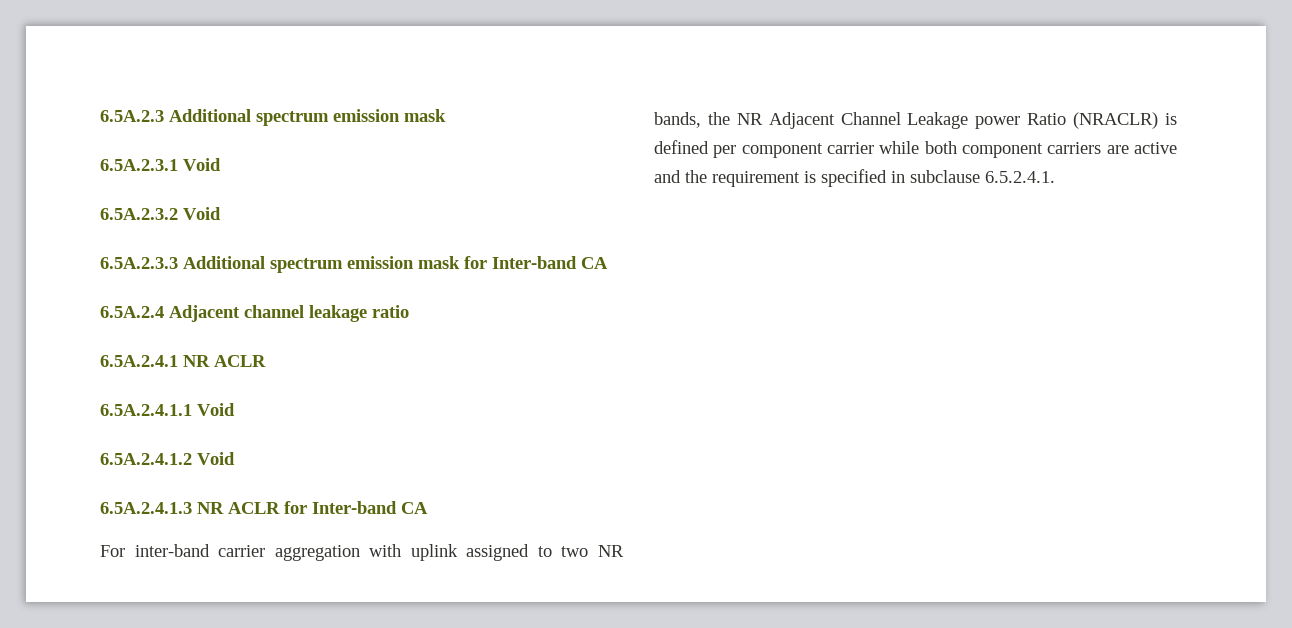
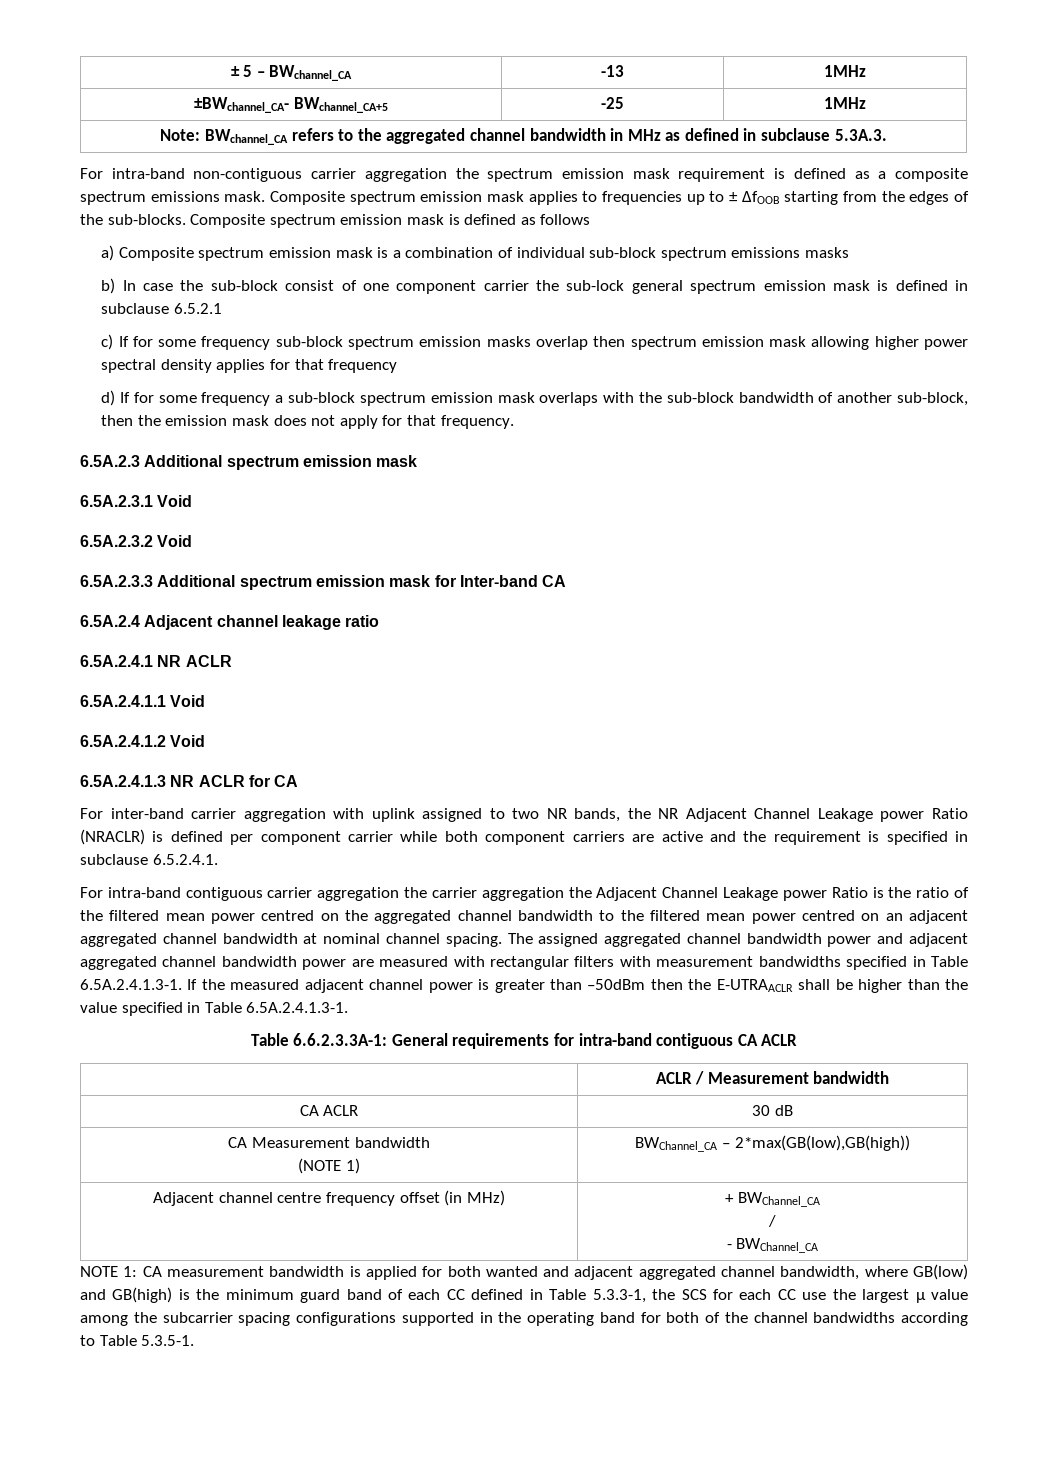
+ ± 5 – BWchannel_CA | -13 | 1MHz
+ ±BWchannel_CA- BWchannel_CA+5 | -25 | 1MHz
+ Note: BWchannel_CA refers to the aggregated channel bandwidth in MHz as defined in subclause 5.3A.3.
+ For intra-band non-contiguous carrier aggregation the spectrum emission mask requirement is defined as a composite spectrum emissions mask. Composite spectrum emission mask applies to frequencies up to ± ΔfOOB starting from the edges of the sub-blocks. Composite spectrum emission mask is defined as follows
+ a) Composite spectrum emission mask is a combination of individual sub-block spectrum emissions masks
+ b) In case the sub-block consist of one component carrier the sub-lock general spectrum emission mask is defined in subclause 6.5.2.1
+ c) If for some frequency sub-block spectrum emission masks overlap then spectrum emission mask allowing higher power spectral density applies for that frequency
+ d) If for some frequency a sub-block spectrum emission mask overlaps with the sub-block bandwidth of another sub-block, then the emission mask does not apply for that frequency.
- 6.5A.2.4.1.3 NR ACLR for Inter-band CA
+ 6.5A.2.4.1.3 NR ACLR for CA
+ For intra-band contiguous carrier aggregation the carrier aggregation the Adjacent Channel Leakage power Ratio is the ratio of the filtered mean power centred on the aggregated channel bandwidth to the filtered mean power centred on an adjacent aggregated channel bandwidth at nominal channel spacing. The assigned aggregated channel bandwidth power and adjacent aggregated channel bandwidth power are measured with rectangular filters with measurement bandwidths specified in Table 6.5A.2.4.1.3-1. If the measured adjacent channel power is greater than –50dBm then the E-UTRAACLR shall be higher than the value specified in Table 6.5A.2.4.1.3-1.
+ Table 6.6.2.3.3A-1: General requirements for intra-band contiguous CA ACLR
+ | ACLR / Measurement bandwidth
+ CA ACLR | 30 dB
+ CA Measurement bandwidth
+ (NOTE 1) | BWChannel_CA – 2*max(GB(low),GB(high))
+ Adjacent channel centre frequency offset (in MHz) | + BWChannel_CA
+ /
+ - BWChannel_CA
+ NOTE 1: CA measurement bandwidth is applied for both wanted and adjacent aggregated channel bandwidth, where GB(low) and GB(high) is the minimum guard band of each CC defined in Table 5.3.3-1, the SCS for each CC use the largest μ value among the subcarrier spacing configurations supported in the operating band for both of the channel bandwidths according to Table 5.3.5-1.

